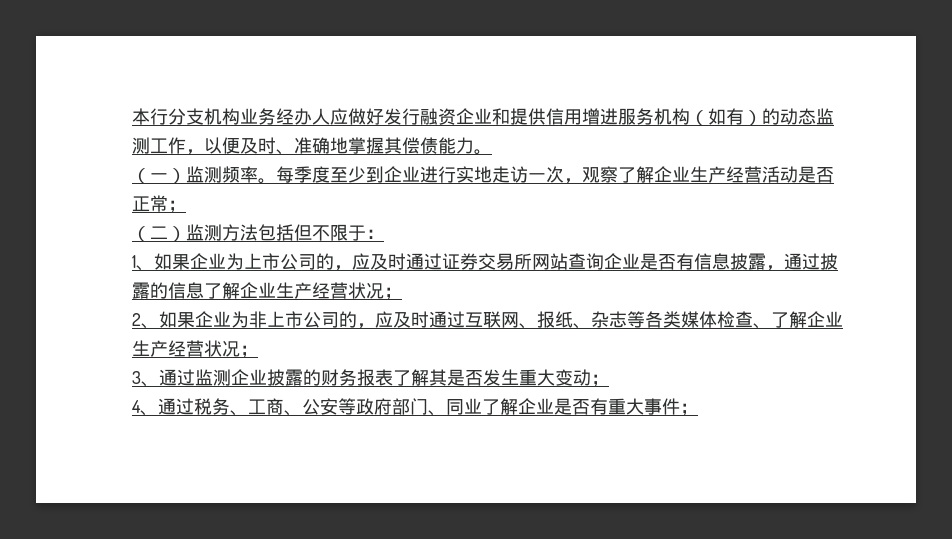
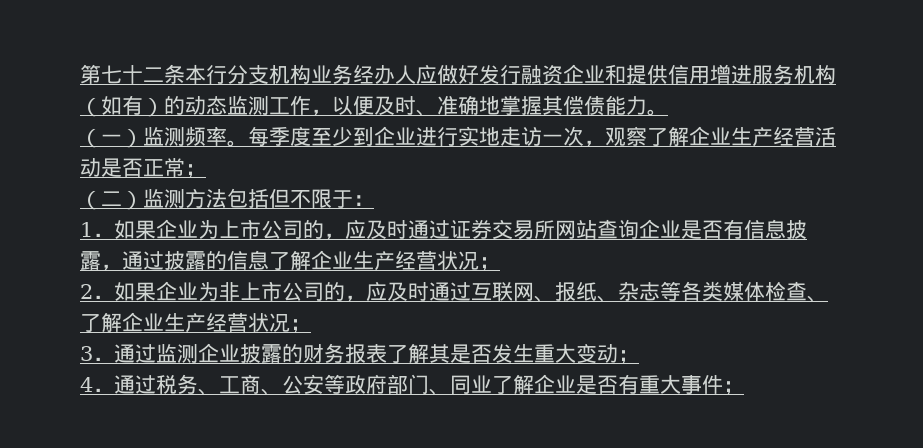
- 本行分支机构业务经办人应做好发行融资企业和提供信用增进服务机构（如有）的动态监测工作，以便及时、准确地掌握其偿债能力。
+ 第七十二条本行分支机构业务经办人应做好发行融资企业和提供信用增进服务机构（如有）的动态监测工作，以便及时、准确地掌握其偿债能力。
- 1、如果企业为上市公司的，应及时通过证券交易所网站查询企业是否有信息披露，通过披露的信息了解企业生产经营状况；
+ 1．如果企业为上市公司的，应及时通过证券交易所网站查询企业是否有信息披露，通过披露的信息了解企业生产经营状况；
- 2、如果企业为非上市公司的，应及时通过互联网、报纸、杂志等各类媒体检查、了解企业生产经营状况；
+ 2．如果企业为非上市公司的，应及时通过互联网、报纸、杂志等各类媒体检查、了解企业生产经营状况；
- 3、通过监测企业披露的财务报表了解其是否发生重大变动；
+ 3．通过监测企业披露的财务报表了解其是否发生重大变动；
- 4、通过税务、工商、公安等政府部门、同业了解企业是否有重大事件；
+ 4．通过税务、工商、公安等政府部门、同业了解企业是否有重大事件；

